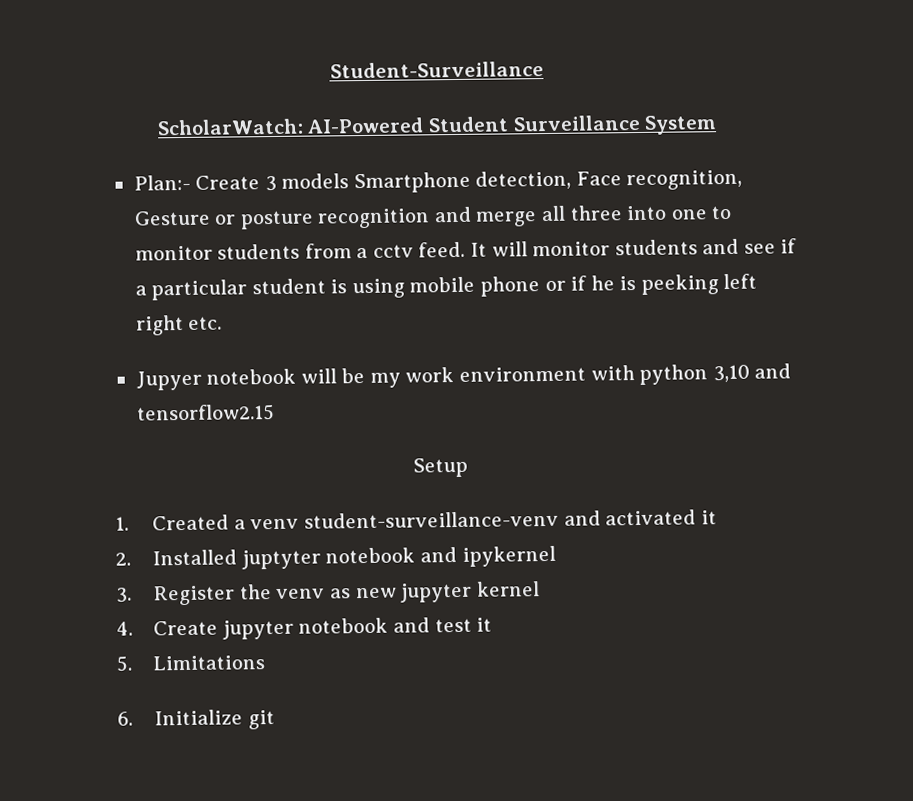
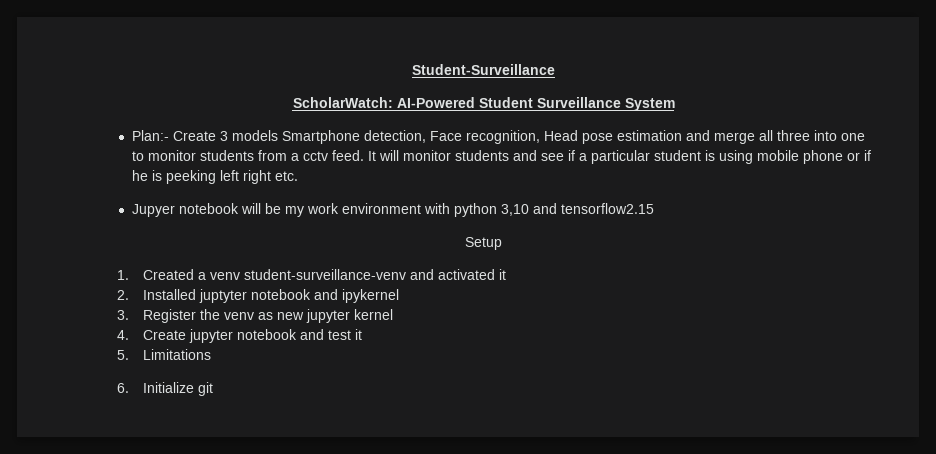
- Plan:- Create 3 models Smartphone detection, Face recognition, Gesture or posture recognition and merge all three into one to monitor students from a cctv feed.
+ Plan:- Create 3 models Smartphone detection, Face recognition, Head pose estimation and merge all three into one to monitor students from a cctv feed.

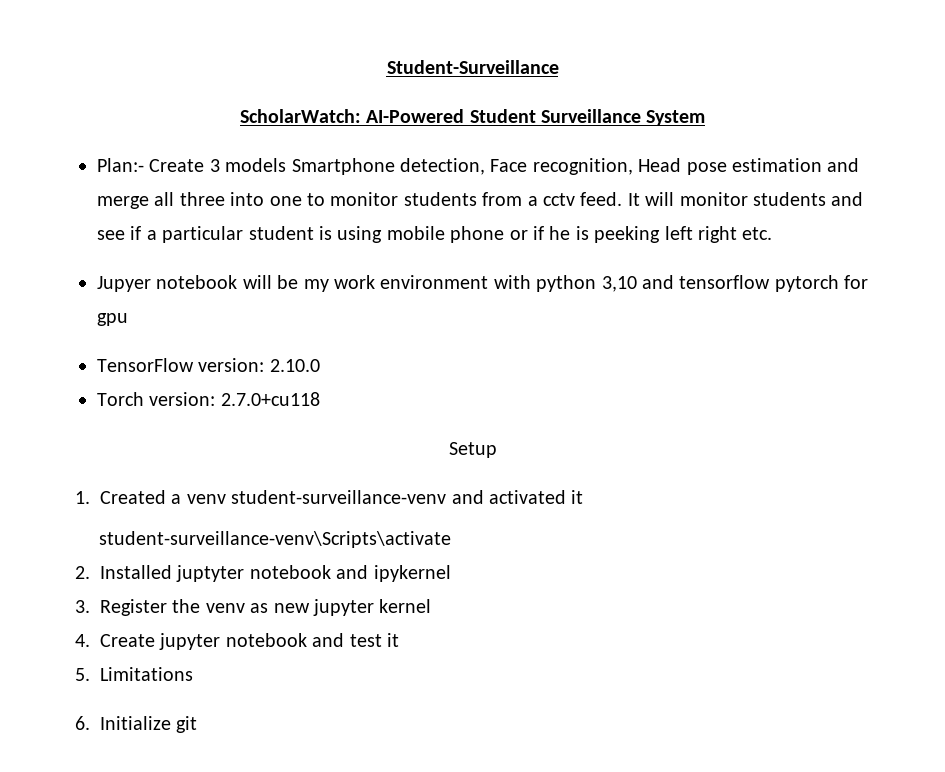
- Jupyer notebook will be my work environment with python 3,10 and tensorflow2.15
+ Jupyer notebook will be my work environment with python 3,10 and tensorflow pytorch for gpu
+ TensorFlow version: 2.10.0
+ Torch version: 2.7.0+cu118
+ student-surveillance-venv\Scripts\activate

